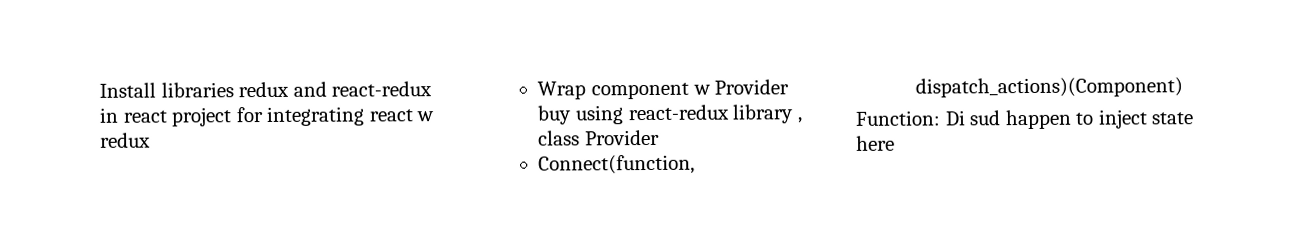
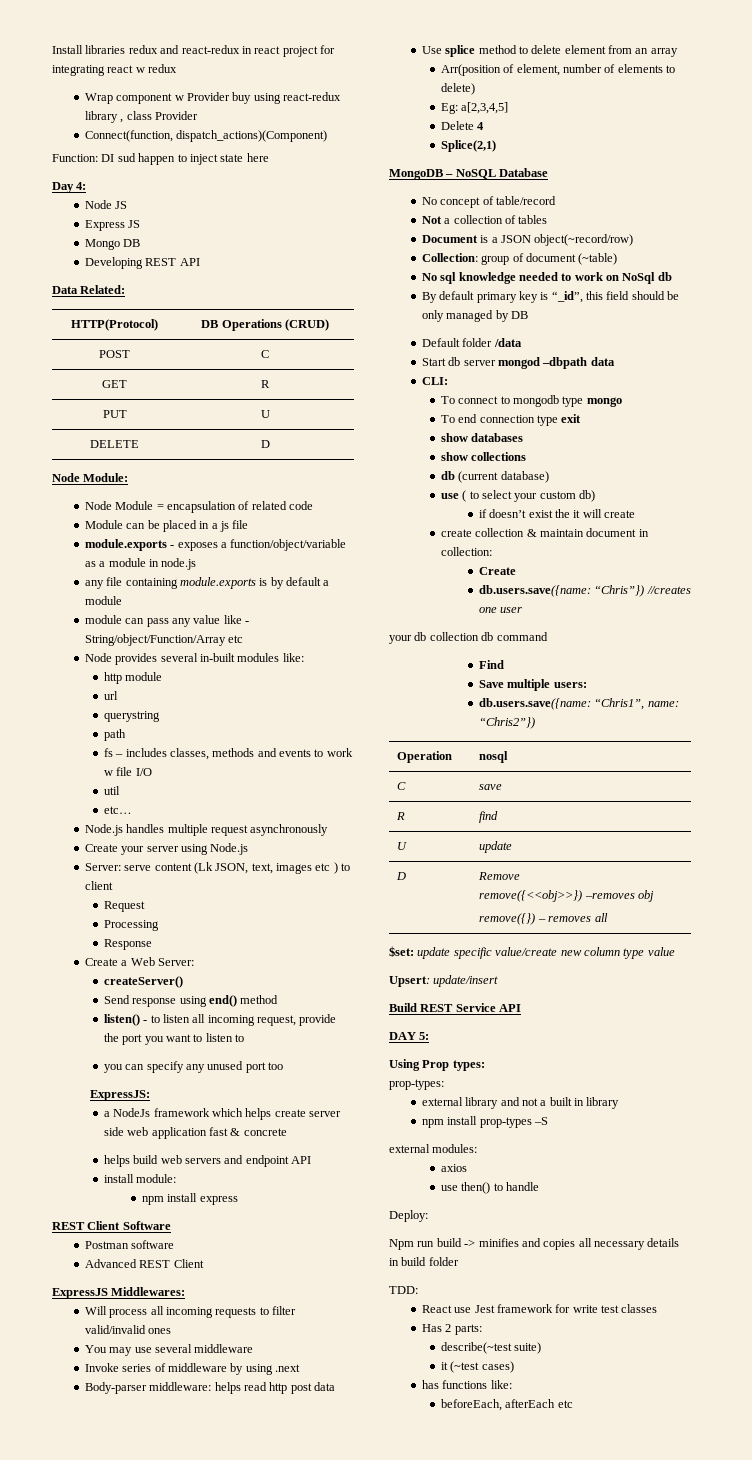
- Function: Di sud happen to inject state here
+ Function: DI sud happen to inject state here
+ Day 4:
+ Node JS
+ Express JS
+ Mongo DB
+ Developing REST API
+ Data Related:
+ HTTP(Protocol) | DB Operations (CRUD)
+ POST | C
+ GET | R
+ PUT | U
+ DELETE | D
+ Node Module:
+ Node Module = encapsulation of related code
+ Module can be placed in a js file
+ module.exports - exposes a function/object/variable as a module in node.js
+ any file containing module.exports is by default a module
+ module can pass any value like - String/object/Function/Array etc
+ Node provides several in-built modules like:
+ http module
+ url
+ querystring
+ path
+ fs – includes classes, methods and events to work w file I/O
+ util
+ etc…
+ Node.js handles multiple request asynchronously
+ Create your server using Node.js
+ Server: serve content (Lk JSON, text, images etc ) to client
+ Request
+ Processing
+ Response
+ Create a Web Server:
+ createServer()
+ Send response using end() method
+ listen() - to listen all incoming request, provide the port you want to listen to
+ you can specify any unused port too
+ ExpressJS:
+ a NodeJs framework which helps create server side web application fast & concrete
+ helps build web servers and endpoint API
+ install module:
+ npm install express
+ REST Client Software
+ Postman software
+ Advanced REST Client
+ ExpressJS Middlewares:
+ Will process all incoming requests to filter valid/invalid ones
+ You may use several middleware
+ Invoke series of middleware by using .next
+ Body-parser middleware: helps read http post data
+ Use splice method to delete element from an array
+ Arr(position of element, number of elements to delete)
+ Eg: a[2,3,4,5]
+ Delete 4
+ Splice(2,1)
+ MongoDB – NoSQL Database
+ No concept of table/record
+ Not a collection of tables
+ Document is a JSON object(~record/row)
+ Collection: group of document (~table)
+ No sql knowledge needed to work on NoSql db
+ By default primary key is “_id”, this field should be only managed by DB
+ Default folder /data
+ Start db server mongod –dbpath data
+ CLI:
+ To connect to mongodb type mongo
+ To end connection type exit
+ show databases
+ show collections
+ db (current database)
+ use ( to select your custom db)
+ if doesn’t exist the it will create
+ create collection & maintain document in collection:
+ Create
+ db.users.save({name: “Chris”}) //creates one user
+ your db collection db command
+ Find
+ Save multiple users:
+ db.users.save({name: “Chris1”, name: “Chris2”})
+ Operation | nosql
+ C | save
+ R | find
+ U | update
+ D | Remove
+ remove({<<obj>>}) –removes obj
+ remove({}) – removes all
+ $set: update specific value/create new column type value
+ Upsert: update/insert
+ Build REST Service API
+ DAY 5:
+ Using Prop types:
+ prop-types:
+ external library and not a built in library
+ npm install prop-types –S
+ external modules:
+ axios
+ use then() to handle
+ Deploy:
+ Npm run build -> minifies and copies all necessary details in build folder
+ TDD:
+ React use Jest framework for write test classes
+ Has 2 parts:
+ describe(~test suite)
+ it (~test cases)
+ has functions like:
+ beforeEach, afterEach etc

